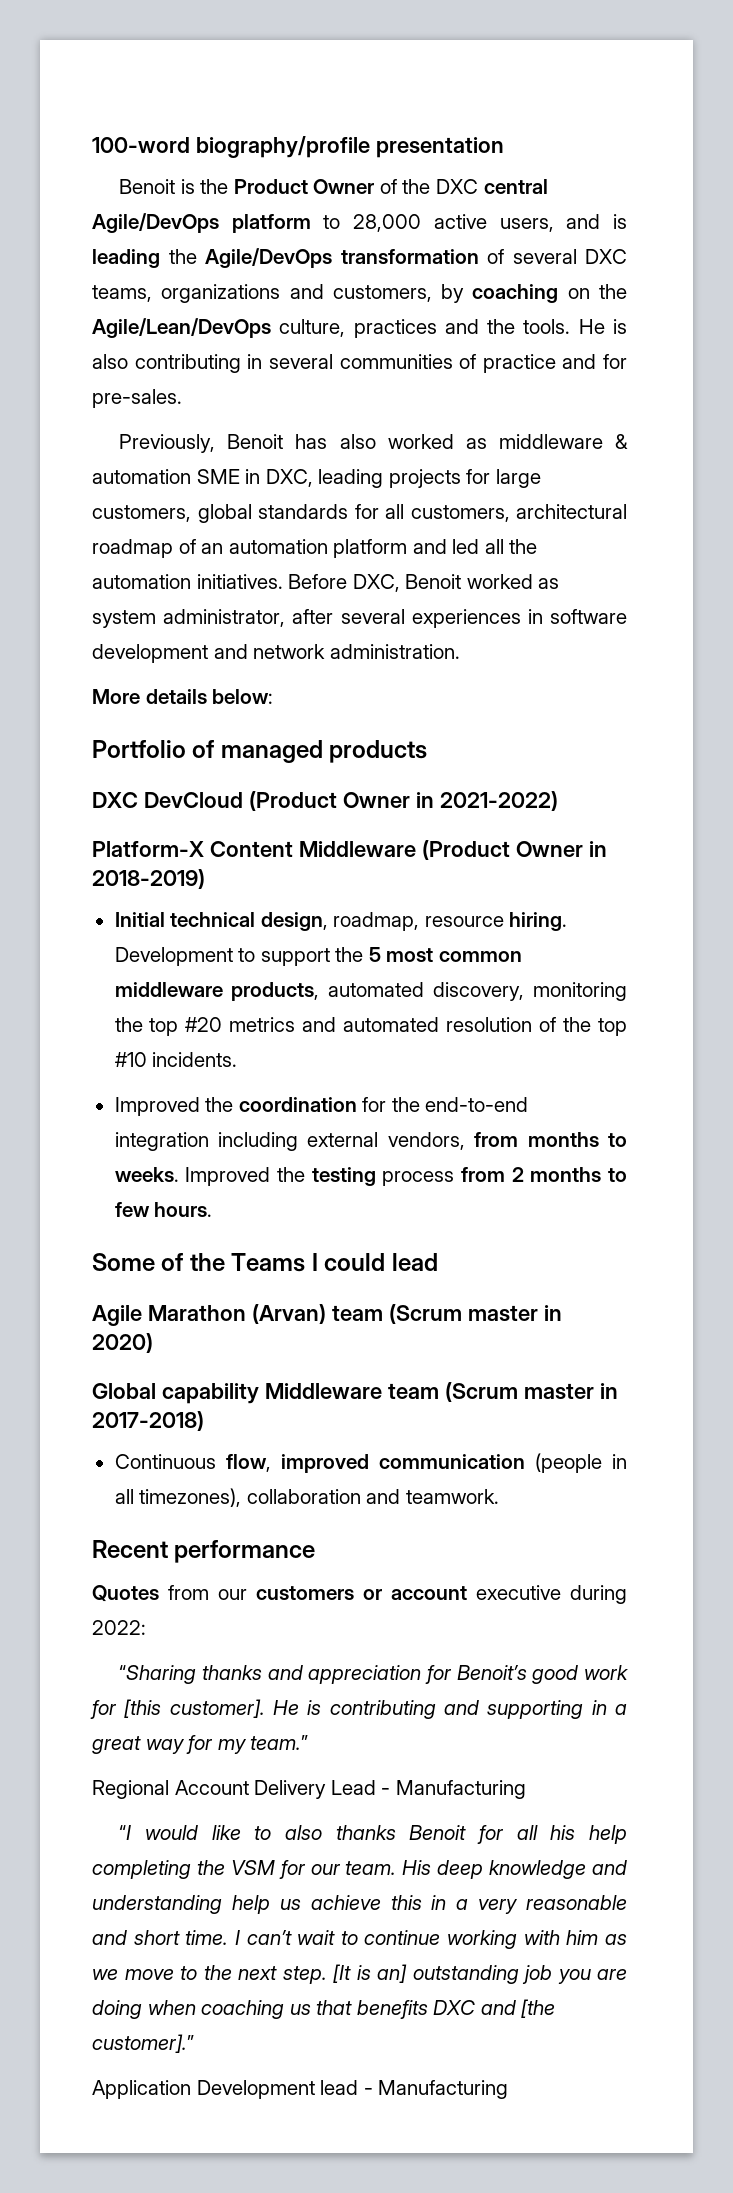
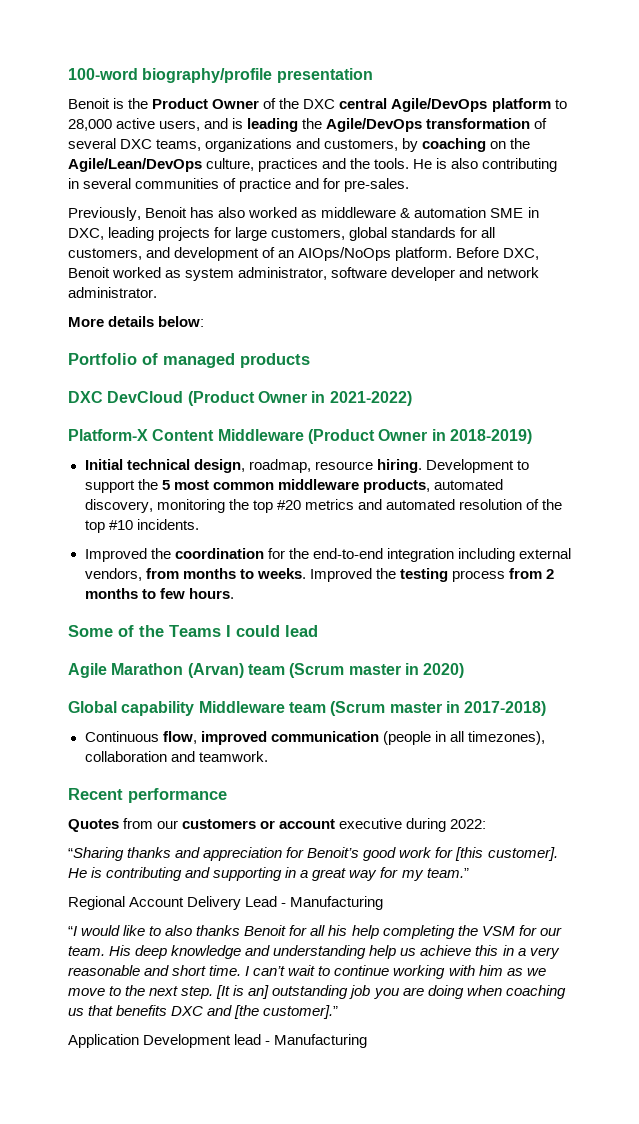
- Previously, Benoit has also worked as middleware & automation SME in DXC, leading projects for large customers, global standards for all customers, architectural roadmap of an automation platform and led all the automation initiatives.
+ Previously, Benoit has also worked as middleware & automation SME in DXC, leading projects for large customers, global standards for all customers, and development of an AIOps/NoOps platform.
- Before DXC, Benoit worked as system administrator, after several experiences in software development and network administration.
+ Before DXC, Benoit worked as system administrator, software developer and network administrator.

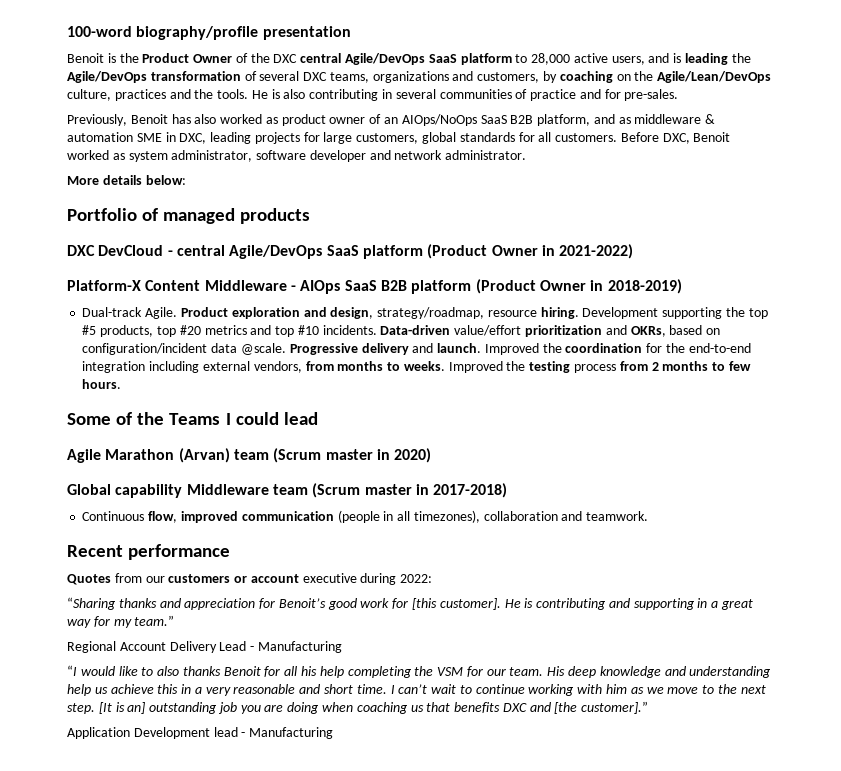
- Benoit is the Product Owner of the DXC central Agile/DevOps platform to 28,000 active users, and is leading the Agile/DevOps transformation of several DXC teams, organizations and customers, by coaching on the Agile/Lean/DevOps culture, practices and the tools.
+ Benoit is the Product Owner of the DXC central Agile/DevOps SaaS platform to 28,000 active users, and is leading the Agile/DevOps transformation of several DXC teams, organizations and customers, by coaching on the Agile/Lean/DevOps culture, practices and the tools.
- Previously, Benoit has also worked as middleware & automation SME in DXC, leading projects for large customers, global standards for all customers, and development of an AIOps/NoOps platform.
+ Previously, Benoit has also worked as product owner of an AIOps/NoOps SaaS B2B platform, and as middleware & automation SME in DXC, leading projects for large customers, global standards for all customers.
- DXC DevCloud (Product Owner in 2021-2022)
+ DXC DevCloud - central Agile/DevOps SaaS platform (Product Owner in 2021-2022)
- Platform-X Content Middleware (Product Owner in 2018-2019)
+ Platform-X Content Middleware - AIOps SaaS B2B platform (Product Owner in 2018-2019)
- Initial technical design, roadmap, resource hiring. Development to support the 5 most common middleware products, automated discovery, monitoring the top #20 metrics and automated resolution of the top #10 incidents.
- Improved the coordination for the end-to-end integration including external vendors, from months to weeks.
+ Dual-track Agile. Product exploration and design, strategy/roadmap, resource hiring. Development supporting the top #5 products, top #20 metrics and top #10 incidents. Data-driven value/effort prioritization and OKRs, based on configuration/incident data @scale. Progressive delivery and launch. Improved the coordination for the end-to-end integration including external vendors, from months to weeks.

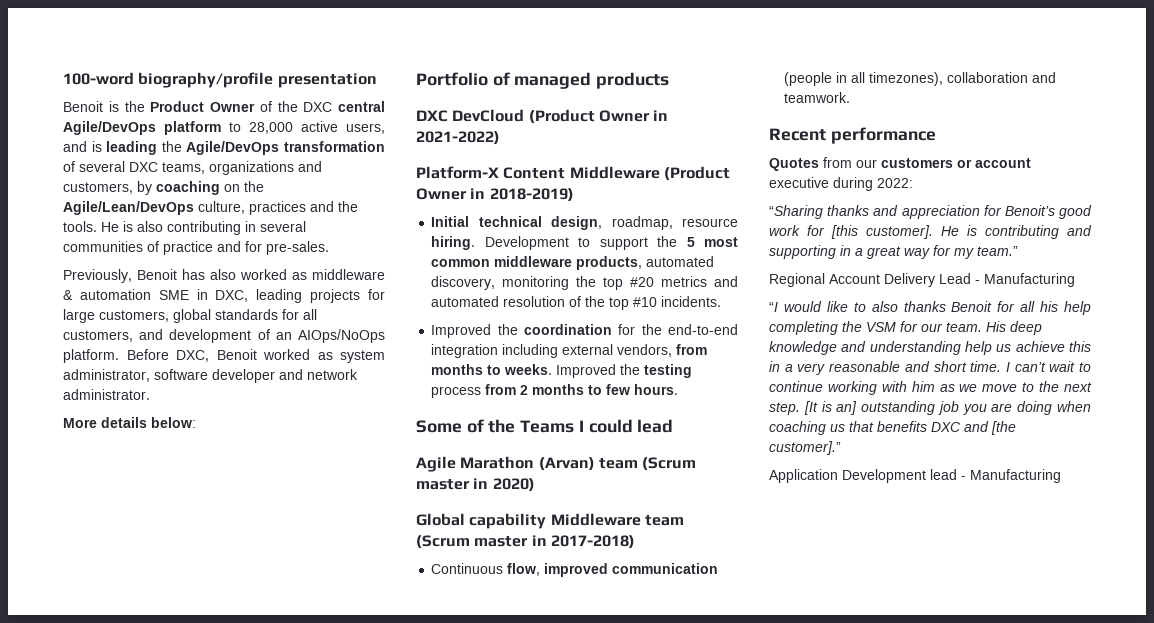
- Benoit is the Product Owner of the DXC central Agile/DevOps SaaS platform to 28,000 active users, and is leading the Agile/DevOps transformation of several DXC teams, organizations and customers, by coaching on the Agile/Lean/DevOps culture, practices and the tools.
+ Benoit is the Product Owner of the DXC central Agile/DevOps platform to 28,000 active users, and is leading the Agile/DevOps transformation of several DXC teams, organizations and customers, by coaching on the Agile/Lean/DevOps culture, practices and the tools.
- Previously, Benoit has also worked as product owner of an AIOps/NoOps SaaS B2B platform, and as middleware & automation SME in DXC, leading projects for large customers, global standards for all customers.
+ Previously, Benoit has also worked as middleware & automation SME in DXC, leading projects for large customers, global standards for all customers, and development of an AIOps/NoOps platform.
- DXC DevCloud - central Agile/DevOps SaaS platform (Product Owner in 2021-2022)
+ DXC DevCloud (Product Owner in 2021-2022)
- Platform-X Content Middleware - AIOps SaaS B2B platform (Product Owner in 2018-2019)
+ Platform-X Content Middleware (Product Owner in 2018-2019)
- Dual-track Agile. Product exploration and design, strategy/roadmap, resource hiring. Development supporting the top #5 products, top #20 metrics and top #10 incidents. Data-driven value/effort prioritization and OKRs, based on configuration/incident data @scale. Progressive delivery and launch. Improved the coordination for the end-to-end integration including external vendors, from months to weeks.
+ Initial technical design, roadmap, resource hiring. Development to support the 5 most common middleware products, automated discovery, monitoring the top #20 metrics and automated resolution of the top #10 incidents.
+ Improved the coordination for the end-to-end integration including external vendors, from months to weeks.

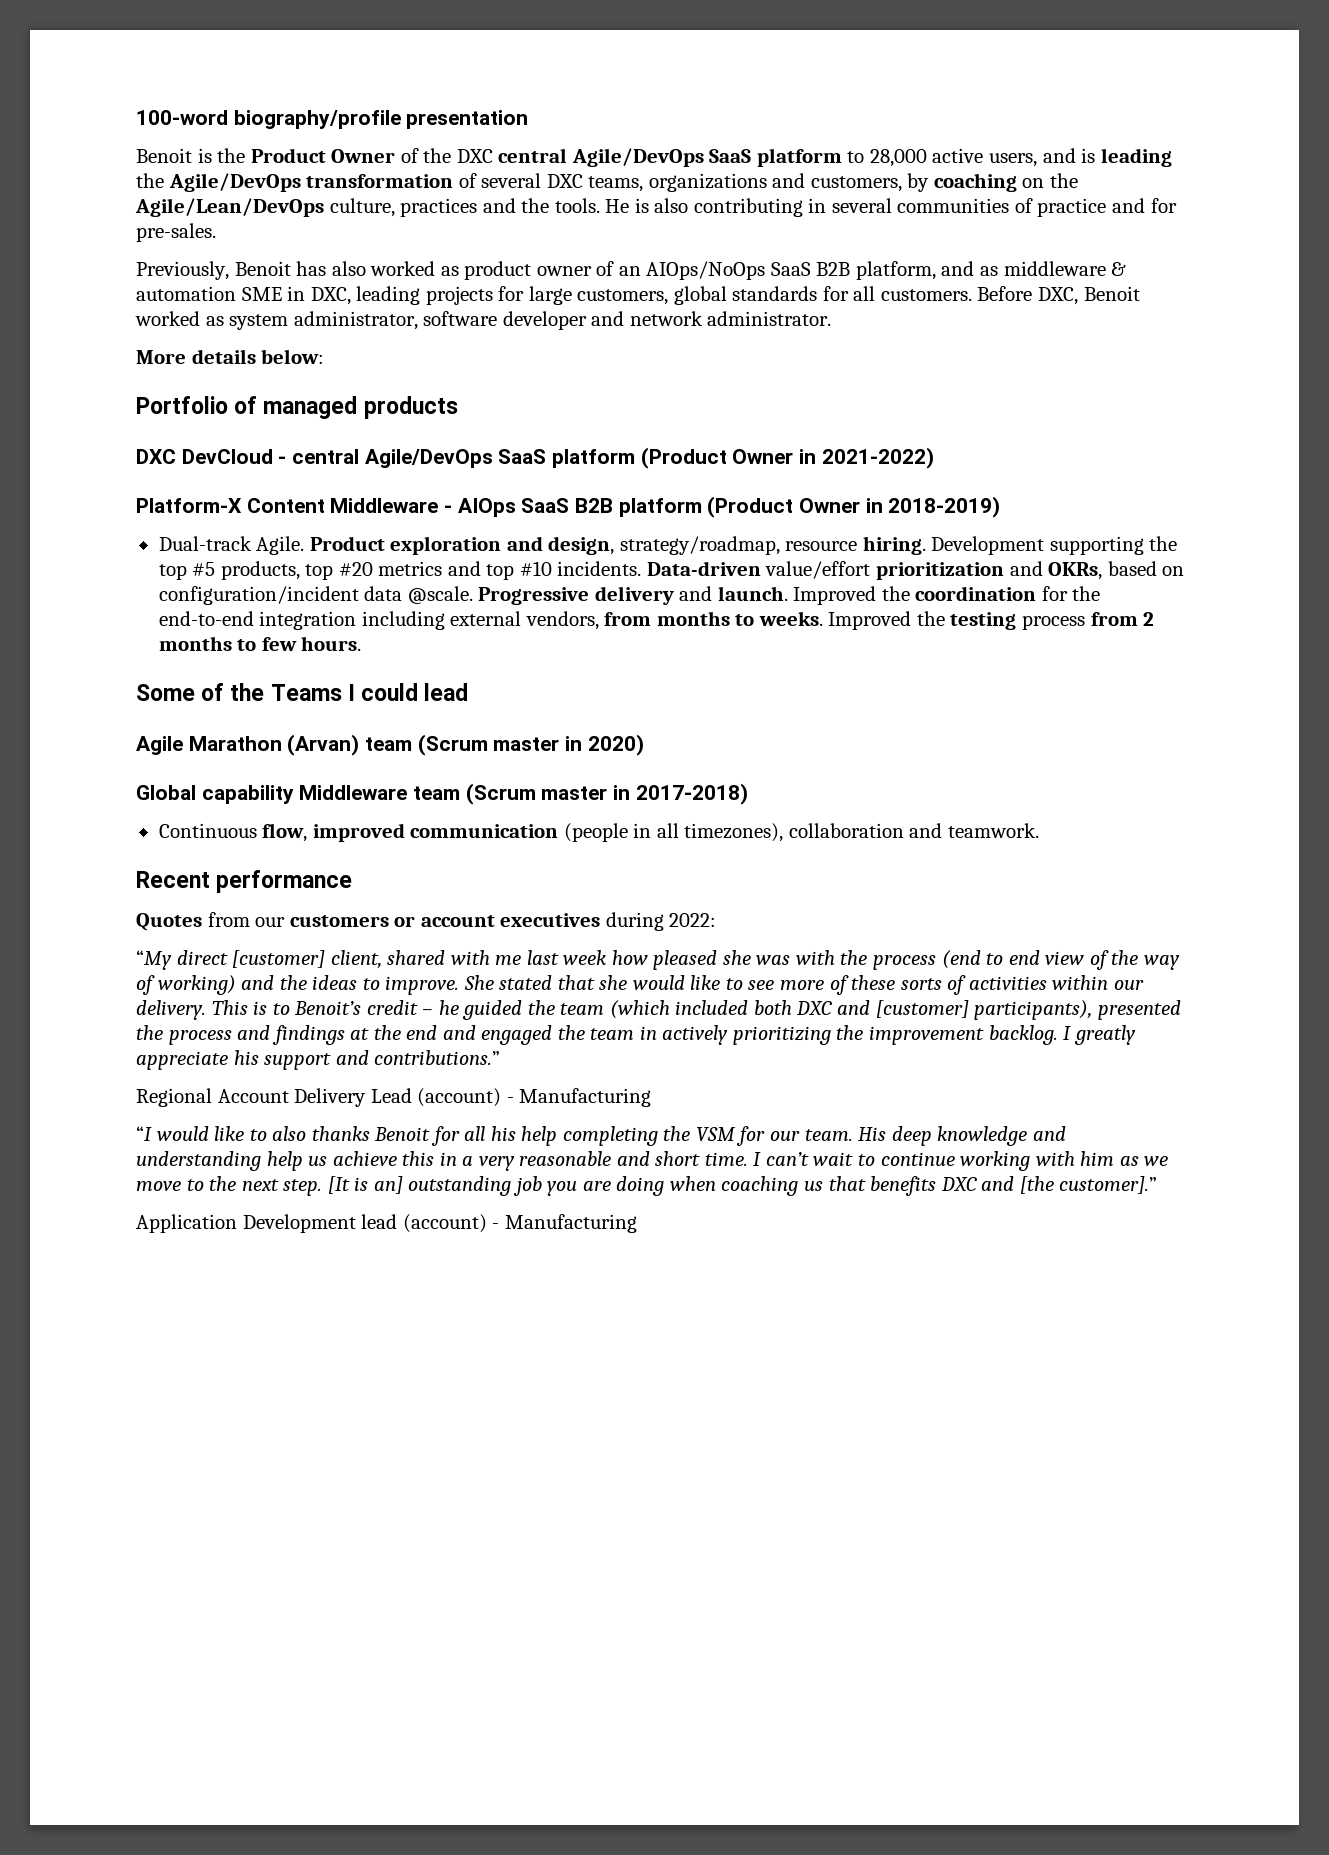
- Benoit is the Product Owner of the DXC central Agile/DevOps platform to 28,000 active users, and is leading the Agile/DevOps transformation of several DXC teams, organizations and customers, by coaching on the Agile/Lean/DevOps culture, practices and the tools.
+ Benoit is the Product Owner of the DXC central Agile/DevOps SaaS platform to 28,000 active users, and is leading the Agile/DevOps transformation of several DXC teams, organizations and customers, by coaching on the Agile/Lean/DevOps culture, practices and the tools.
- Previously, Benoit has also worked as middleware & automation SME in DXC, leading projects for large customers, global standards for all customers, and development of an AIOps/NoOps platform.
+ Previously, Benoit has also worked as product owner of an AIOps/NoOps SaaS B2B platform, and as middleware & automation SME in DXC, leading projects for large customers, global standards for all customers.
- DXC DevCloud (Product Owner in 2021-2022)
+ DXC DevCloud - central Agile/DevOps SaaS platform (Product Owner in 2021-2022)
- Platform-X Content Middleware (Product Owner in 2018-2019)
+ Platform-X Content Middleware - AIOps SaaS B2B platform (Product Owner in 2018-2019)
- Initial technical design, roadmap, resource hiring. Development to support the 5 most common middleware products, automated discovery, monitoring the top #20 metrics and automated resolution of the top #10 incidents.
- Improved the coordination for the end-to-end integration including external vendors, from months to weeks.
+ Dual-track Agile. Product exploration and design, strategy/roadmap, resource hiring. Development supporting the top #5 products, top #20 metrics and top #10 incidents. Data-driven value/effort prioritization and OKRs, based on configuration/incident data @scale. Progressive delivery and launch. Improved the coordination for the end-to-end integration including external vendors, from months to weeks.
- Quotes from our customers or account executive during 2022:
+ Quotes from our customers or account executives during 2022:
- “Sharing thanks and appreciation for Benoit’s good work for [this customer]. He is contributing and supporting in a great way for my team.”
+ “My direct [customer] client, shared with me last week how pleased she was with the process (end to end view of the way of working) and the ideas to improve. She stated that she would like to see more of these sorts of activities within our delivery. This is to Benoit’s credit – he guided the team (which included both DXC and [customer] participants), presented the process and findings at the end and engaged the team in actively prioritizing the improvement backlog. I greatly appreciate his support and contributions.”
- Regional Account Delivery Lead - Manufacturing
+ Regional Account Delivery Lead (account) - Manufacturing
- Application Development lead - Manufacturing
+ Application Development lead (account) - Manufacturing

